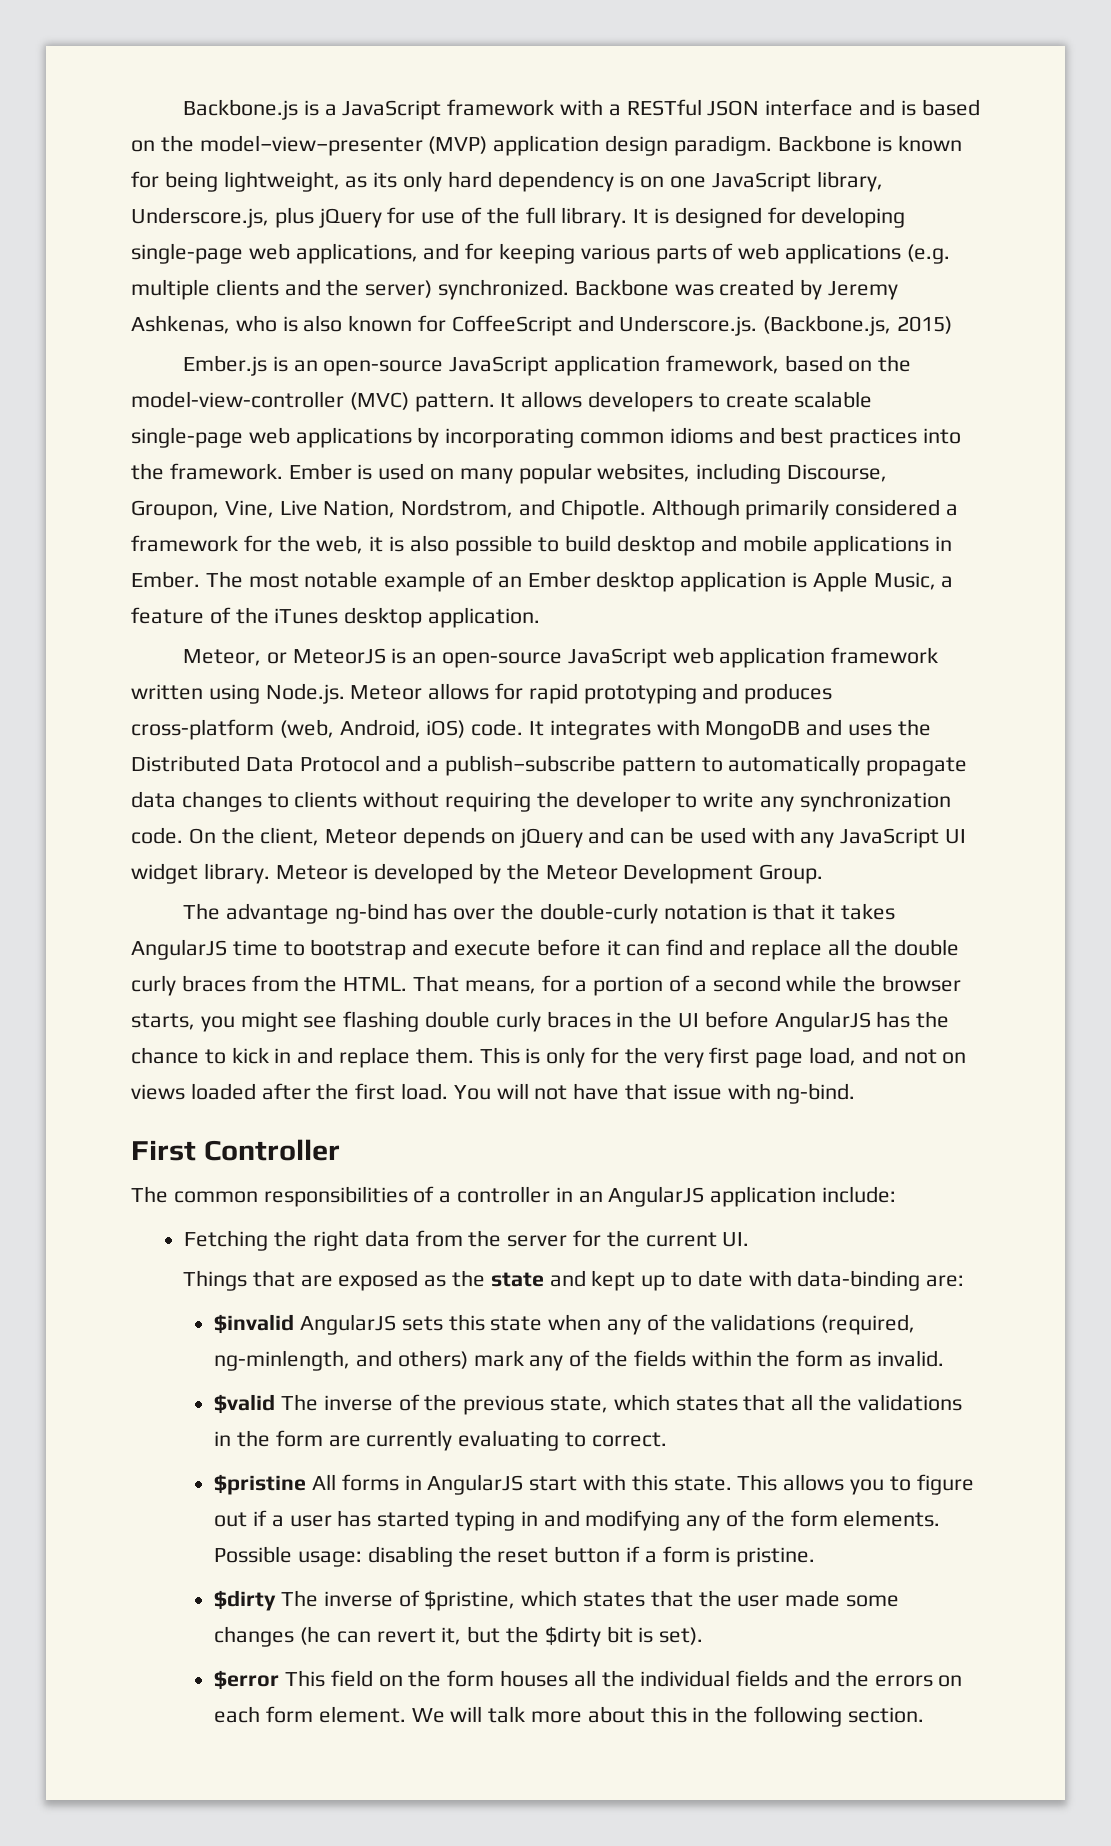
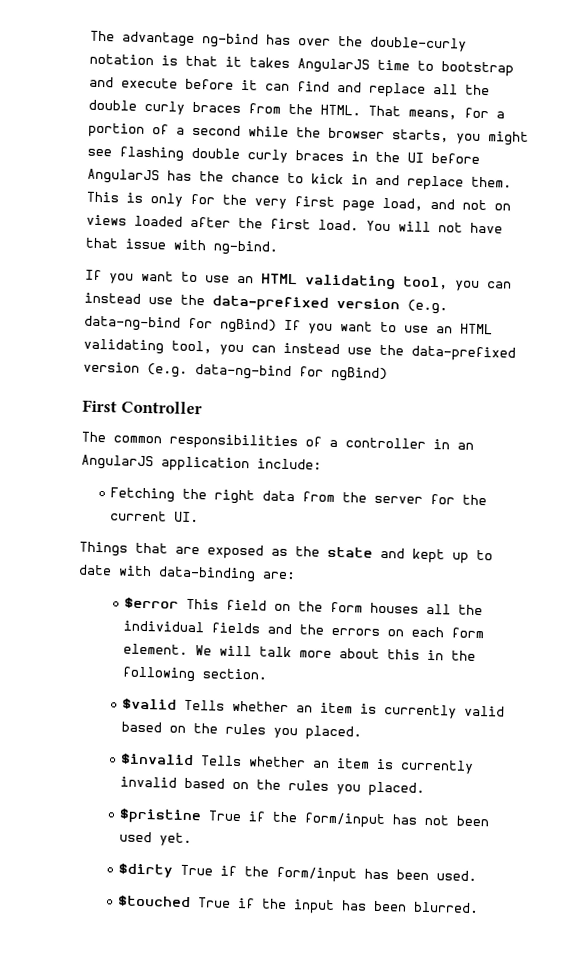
- Backbone.js is a JavaScript framework with a RESTful JSON interface and is based on the model–view–presenter (MVP) application design paradigm. Backbone is known for being lightweight, as its only hard dependency is on one JavaScript library, Underscore.js, plus jQuery for use of the full library. It is designed for developing single-page web applications, and for keeping various parts of web applications (e.g. multiple clients and the server) synchronized. Backbone was created by Jeremy Ashkenas, who is also known for CoffeeScript and Underscore.js. (Backbone.js, 2015)
- Ember.js is an open-source JavaScript application framework, based on the model-view-controller (MVC) pattern. It allows developers to create scalable single-page web applications by incorporating common idioms and best practices into the framework. Ember is used on many popular websites, including Discourse, Groupon, Vine, Live Nation, Nordstrom, and Chipotle. Although primarily considered a framework for the web, it is also possible to build desktop and mobile applications in Ember. The most notable example of an Ember desktop application is Apple Music, a feature of the iTunes desktop application.
- Meteor, or MeteorJS is an open-source JavaScript web application framework written using Node.js. Meteor allows for rapid prototyping and produces cross-platform (web, Android, iOS) code. It integrates with MongoDB and uses the Distributed Data Protocol and a publish–subscribe pattern to automatically propagate data changes to clients without requiring the developer to write any synchronization code. On the client, Meteor depends on jQuery and can be used with any JavaScript UI widget library. Meteor is developed by the Meteor Development Group.
+ If you want to use an HTML validating tool, you can instead use the data-prefixed version (e.g. data-ng-bind for ngBind) If you want to use an HTML validating tool, you can instead use the data-prefixed version (e.g. data-ng-bind for ngBind)
- $invalid AngularJS sets this state when any of the validations (required, ng-minlength, and others) mark any of the fields within the form as invalid.
- $valid The inverse of the previous state, which states that all the validations in the form are currently evaluating to correct.
- $pristine All forms in AngularJS start with this state. This allows you to figure out if a user has started typing in and modifying any of the form elements. Possible usage: disabling the reset button if a form is pristine.
- $dirty The inverse of $pristine, which states that the user made some changes (he can revert it, but the $dirty bit is set).
+ $valid Tells whether an item is currently valid based on the rules you placed.
+ $invalid Tells whether an item is currently invalid based on the rules you placed.
+ $pristine True if the form/input has not been used yet.
+ $dirty True if the form/input has been used.
+ $touched True if the input has been blurred.

